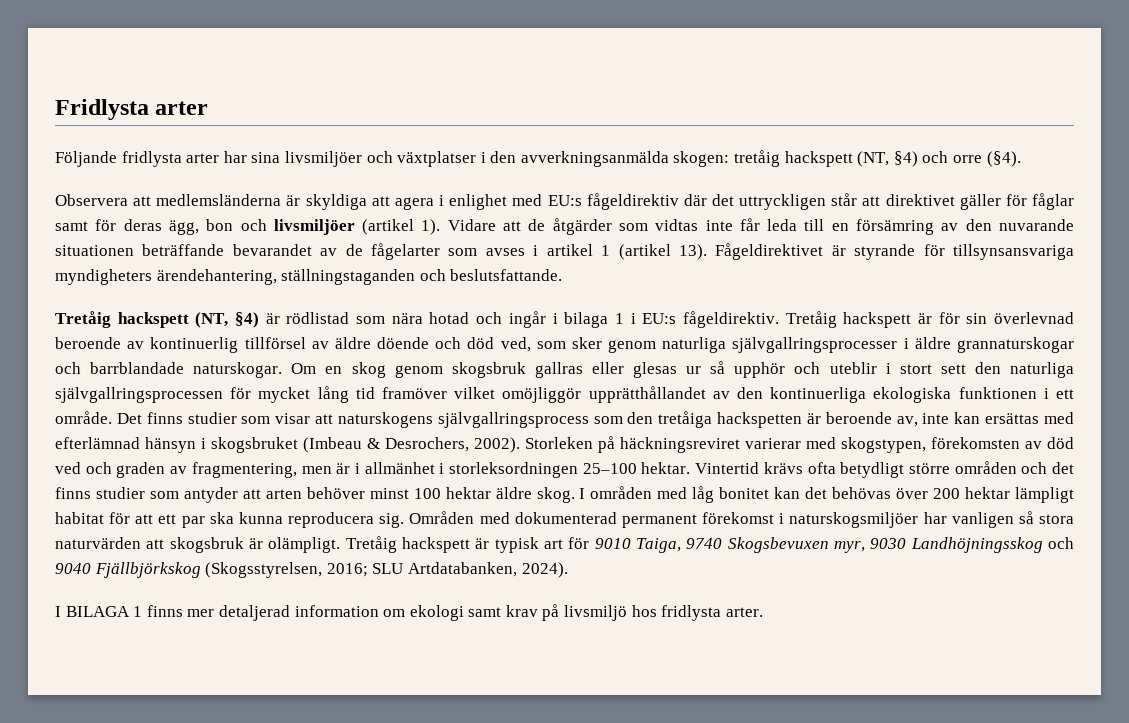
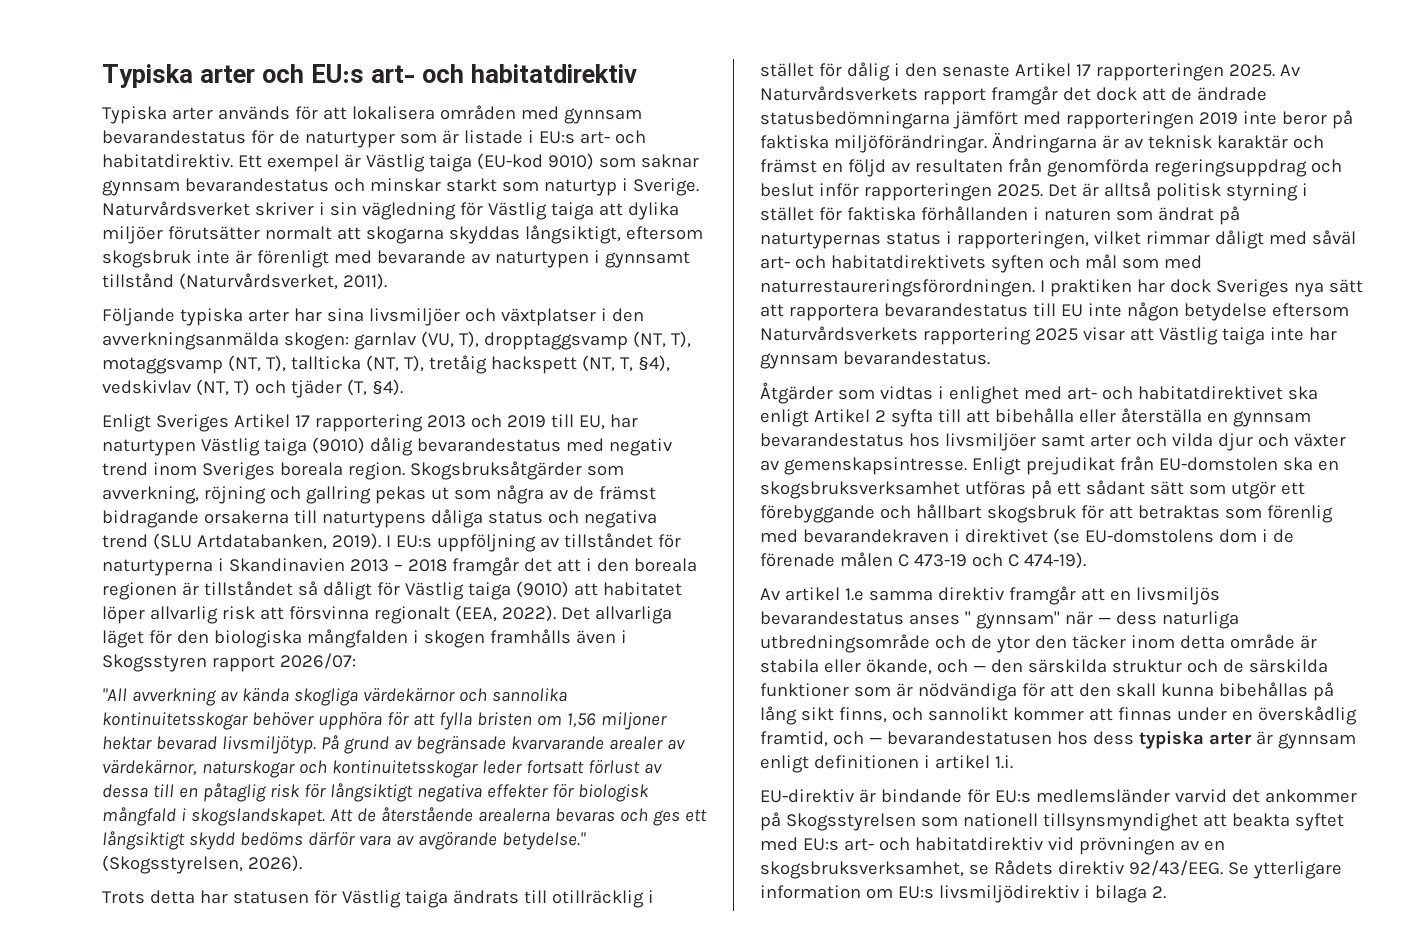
- Fridlysta arter
+ Typiska arter och EU:s art- och habitatdirektiv
+ Typiska arter används för att lokalisera områden med gynnsam bevarandestatus för de naturtyper som är listade i EU:s art- och habitatdirektiv. Ett exempel är Västlig taiga (EU-kod 9010) som saknar gynnsam bevarandestatus och minskar starkt som naturtyp i Sverige. Naturvårdsverket skriver i sin vägledning för Västlig taiga att dylika miljöer förutsätter normalt att skogarna skyddas långsiktigt, eftersom skogsbruk inte är förenligt med bevarande av naturtypen i gynnsamt tillstånd (Naturvårdsverket, 2011).
- Följande fridlysta arter har sina livsmiljöer och växtplatser i den avverkningsanmälda skogen: tretåig hackspett (NT, §4) och orre (§4).
- Observera att medlemsländerna är skyldiga att agera i enlighet med EU:s fågeldirektiv där det uttryckligen står att direktivet gäller för fåglar samt för deras ägg, bon och livsmiljöer (artikel 1). Vidare att de åtgärder som vidtas inte får leda till en försämring av den nuvarande situationen beträffande bevarandet av de fågelarter som avses i artikel 1 (artikel 13). Fågeldirektivet är styrande för tillsynsansvariga myndigheters ärendehantering, ställningstaganden och beslutsfattande.
- Tretåig hackspett (NT, §4) är rödlistad som nära hotad och ingår i bilaga 1 i EU:s fågeldirektiv. Tretåig hackspett är för sin överlevnad beroende av kontinuerlig tillförsel av äldre döende och död ved, som sker genom naturliga självgallringsprocesser i äldre grannaturskogar och barrblandade naturskogar. Om en skog genom skogsbruk gallras eller glesas ur så upphör och uteblir i stort sett den naturliga självgallringsprocessen för mycket lång tid framöver vilket omöjliggör upprätthållandet av den kontinuerliga ekologiska funktionen i ett område. Det finns studier som visar att naturskogens självgallringsprocess som den tretåiga hackspetten är beroende av, inte kan ersättas med efterlämnad hänsyn i skogsbruket (Imbeau & Desrochers, 2002). Storleken på häckningsreviret varierar med skogstypen, förekomsten av död ved och graden av fragmentering, men är i allmänhet i storleksordningen 25–100 hektar. Vintertid krävs ofta betydligt större områden och det finns studier som antyder att arten behöver minst 100 hektar äldre skog. I områden med låg bonitet kan det behövas över 200 hektar lämpligt habitat för att ett par ska kunna reproducera sig. Områden med dokumenterad permanent förekomst i naturskogsmiljöer har vanligen så stora naturvärden att skogsbruk är olämpligt. Tretåig hackspett är typisk art för 9010 Taiga, 9740 Skogsbevuxen myr, 9030 Landhöjningsskog och 9040 Fjällbjörkskog (Skogsstyrelsen, 2016; SLU Artdatabanken, 2024).
- I BILAGA 1 finns mer detaljerad information om ekologi samt krav på livsmiljö hos fridlysta arter.
+ Följande typiska arter har sina livsmiljöer och växtplatser i den avverkningsanmälda skogen: garnlav (VU, T), dropptaggsvamp (NT, T), motaggsvamp (NT, T), tallticka (NT, T), tretåig hackspett (NT, T, §4), vedskivlav (NT, T) och tjäder (T, §4).
+ Enligt Sveriges Artikel 17 rapportering 2013 och 2019 till EU, har naturtypen Västlig taiga (9010) dålig bevarandestatus med negativ trend inom Sveriges boreala region. Skogsbruksåtgärder som avverkning, röjning och gallring pekas ut som några av de främst bidragande orsakerna till naturtypens dåliga status och negativa trend (SLU Artdatabanken, 2019). I EU:s uppföljning av tillståndet för naturtyperna i Skandinavien 2013 – 2018 framgår det att i den boreala regionen är tillståndet så dåligt för Västlig taiga (9010) att habitatet löper allvarlig risk att försvinna regionalt (EEA, 2022). Det allvarliga läget för den biologiska mångfalden i skogen framhålls även i Skogsstyren rapport 2026/07:
+ "All avverkning av kända skogliga värdekärnor och sannolika kontinuitetsskogar behöver upphöra för att fylla bristen om 1,56 miljoner hektar bevarad livsmiljötyp. På grund av begränsade kvarvarande arealer av värdekärnor, naturskogar och kontinuitetsskogar leder fortsatt förlust av dessa till en påtaglig risk för långsiktigt negativa effekter för biologisk mångfald i skogslandskapet. Att de återstående arealerna bevaras och ges ett långsiktigt skydd bedöms därför vara av avgörande betydelse." (Skogsstyrelsen, 2026).
+ Trots detta har statusen för Västlig taiga ändrats till otillräcklig i stället för dålig i den senaste Artikel 17 rapporteringen 2025. Av Naturvårdsverkets rapport framgår det dock att de ändrade statusbedömningarna jämfört med rapporteringen 2019 inte beror på faktiska miljöförändringar. Ändringarna är av teknisk karaktär och främst en följd av resultaten från genomförda regeringsuppdrag och beslut inför rapporteringen 2025. Det är alltså politisk styrning i stället för faktiska förhållanden i naturen som ändrat på naturtypernas status i rapporteringen, vilket rimmar dåligt med såväl art- och habitatdirektivets syften och mål som med naturrestaureringsförordningen. I praktiken har dock Sveriges nya sätt att rapportera bevarandestatus till EU inte någon betydelse eftersom Naturvårdsverkets rapportering 2025 visar att Västlig taiga inte har gynnsam bevarandestatus.
+ Åtgärder som vidtas i enlighet med art- och habitatdirektivet ska enligt Artikel 2 syfta till att bibehålla eller återställa en gynnsam bevarandestatus hos livsmiljöer samt arter och vilda djur och växter av gemenskapsintresse. Enligt prejudikat från EU-domstolen ska en skogsbruksverksamhet utföras på ett sådant sätt som utgör ett förebyggande och hållbart skogsbruk för att betraktas som förenlig med bevarandekraven i direktivet (se EU-domstolens dom i de förenade målen C 473-19 och C 474-19).
+ Av artikel 1.e samma direktiv framgår att en livsmiljös bevarandestatus anses " gynnsam" när — dess naturliga utbredningsområde och de ytor den täcker inom detta område är stabila eller ökande, och — den särskilda struktur och de särskilda funktioner som är nödvändiga för att den skall kunna bibehållas på lång sikt finns, och sannolikt kommer att finnas under en överskådlig framtid, och — bevarandestatusen hos dess typiska arter är gynnsam enligt definitionen i artikel 1.i.
+ EU-direktiv är bindande för EU:s medlemsländer varvid det ankommer på Skogsstyrelsen som nationell tillsynsmyndighet att beakta syftet med EU:s art- och habitatdirektiv vid prövningen av en skogsbruksverksamhet, se Rådets direktiv 92/43/EEG. Se ytterligare information om EU:s livsmiljödirektiv i bilaga 2.

